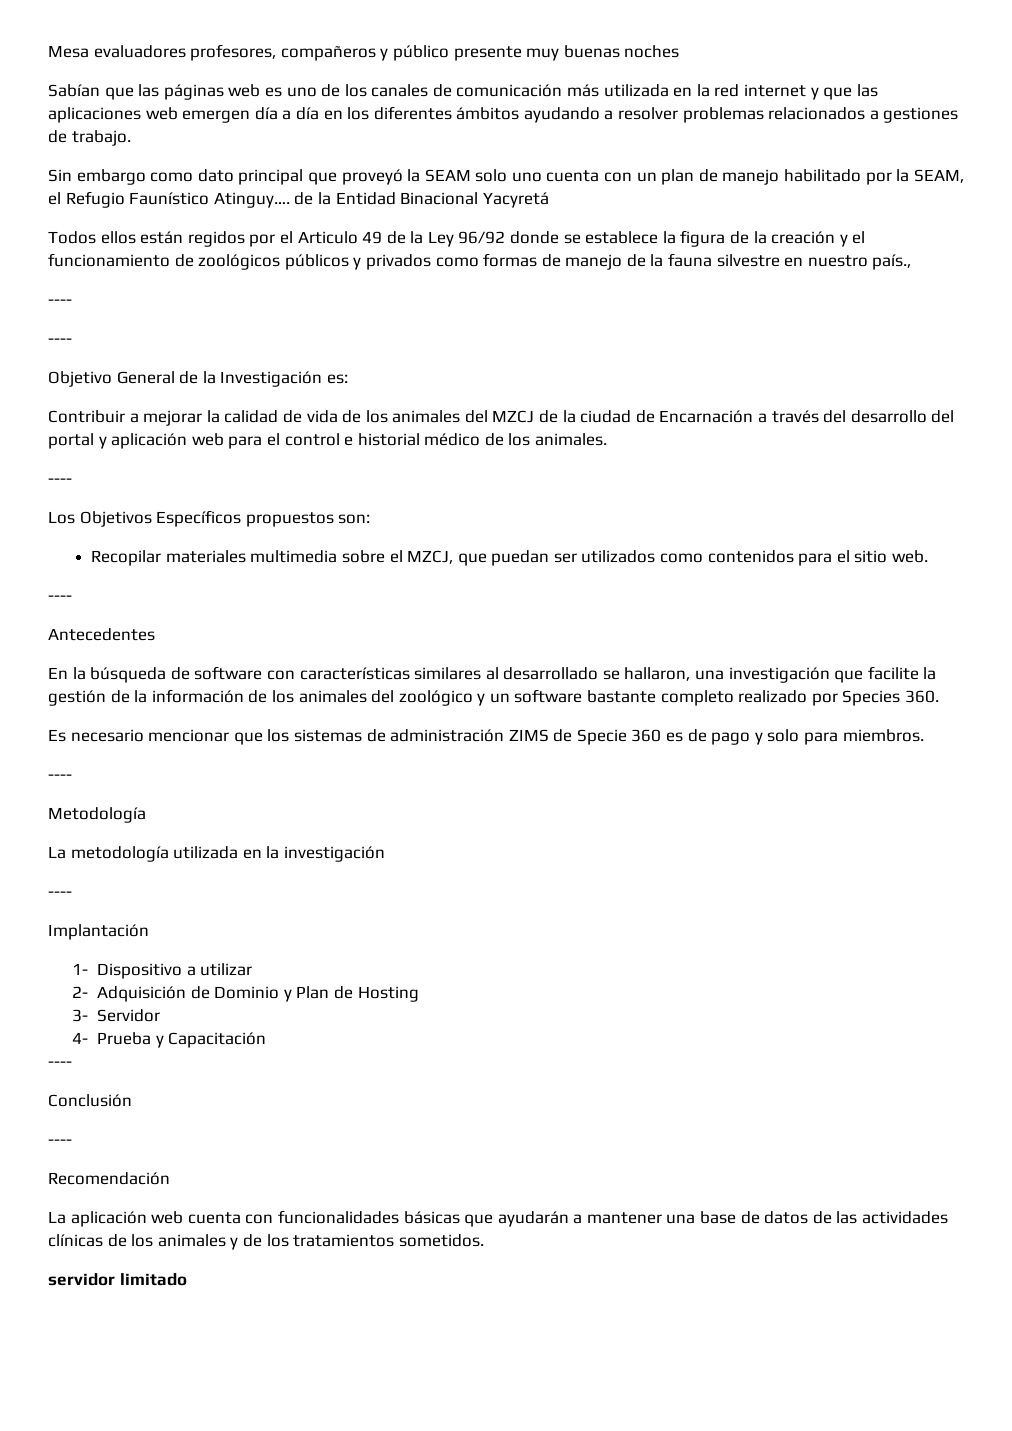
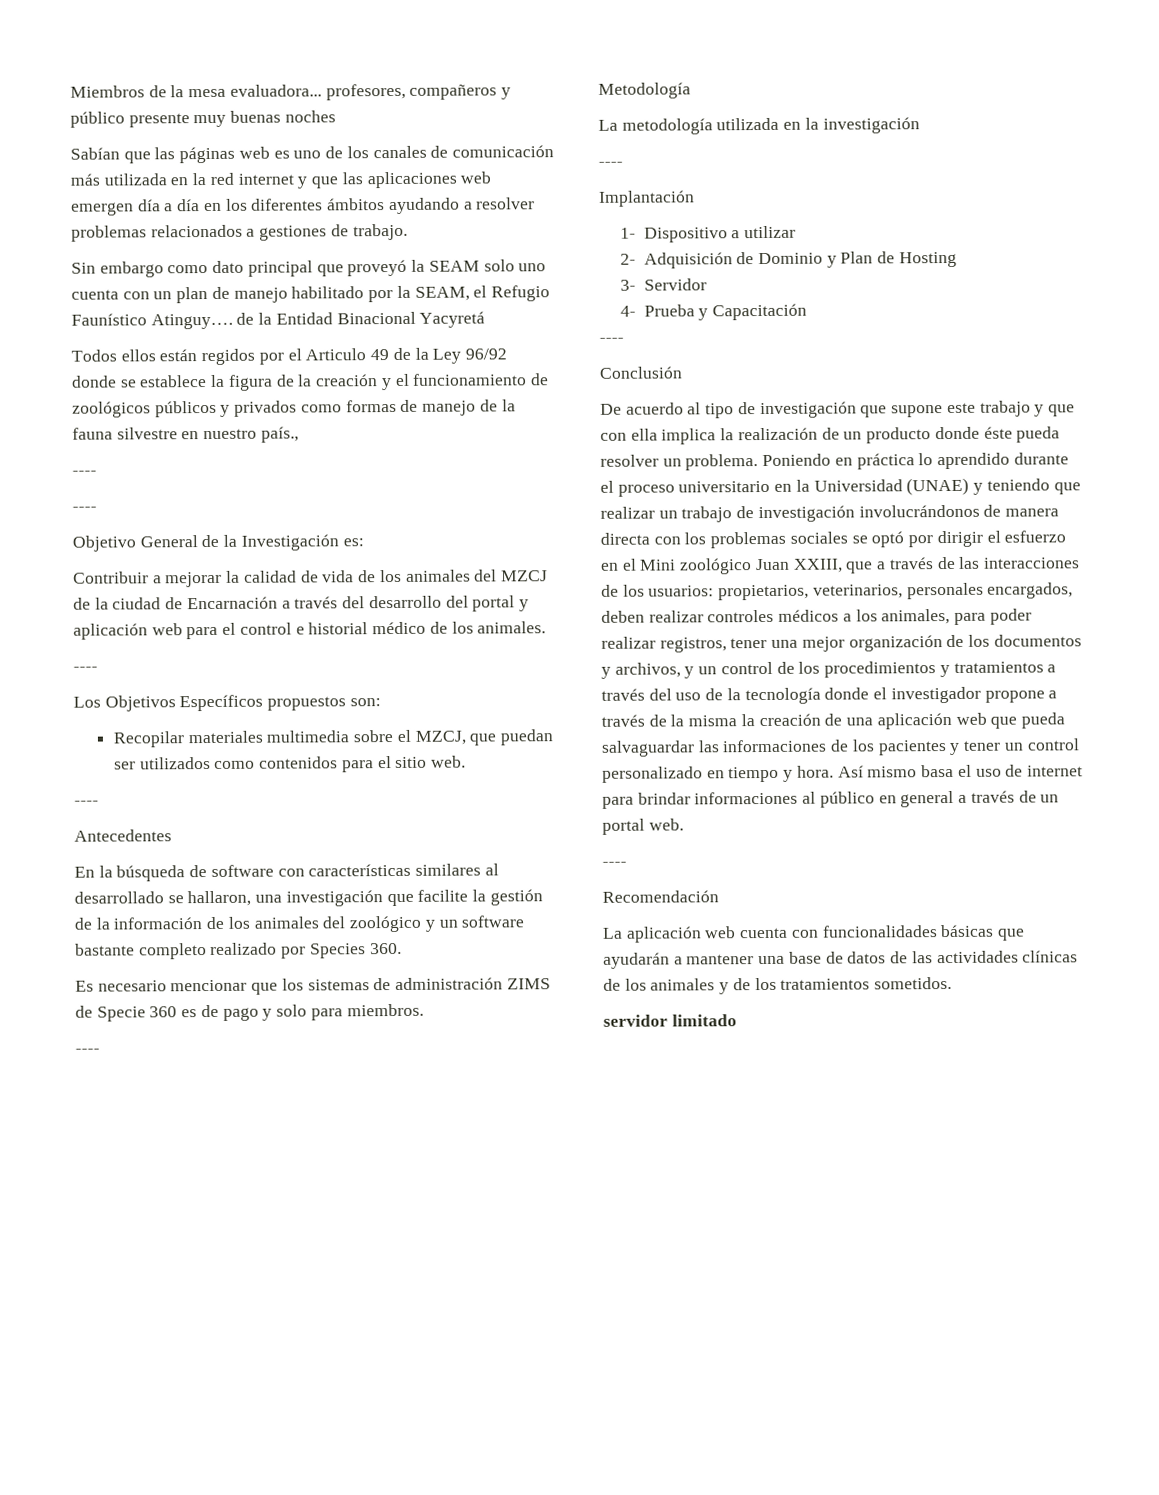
- Mesa evaluadores profesores, compañeros y público presente muy buenas noches
+ Miembros de la mesa evaluadora... profesores, compañeros y público presente muy buenas noches
+ De acuerdo al tipo de investigación que supone este trabajo y que con ella implica la realización de un producto donde éste pueda resolver un problema. Poniendo en práctica lo aprendido durante el proceso universitario en la Universidad (UNAE) y teniendo que realizar un trabajo de investigación involucrándonos de manera directa con los problemas sociales se optó por dirigir el esfuerzo en el Mini zoológico Juan XXIII, que a través de las interacciones de los usuarios: propietarios, veterinarios, personales encargados, deben realizar controles médicos a los animales, para poder realizar registros, tener una mejor organización de los documentos y archivos, y un control de los procedimientos y tratamientos a través del uso de la tecnología donde el investigador propone a través de la misma la creación de una aplicación web que pueda salvaguardar las informaciones de los pacientes y tener un control personalizado en tiempo y hora. Así mismo basa el uso de internet para brindar informaciones al público en general a través de un portal web.

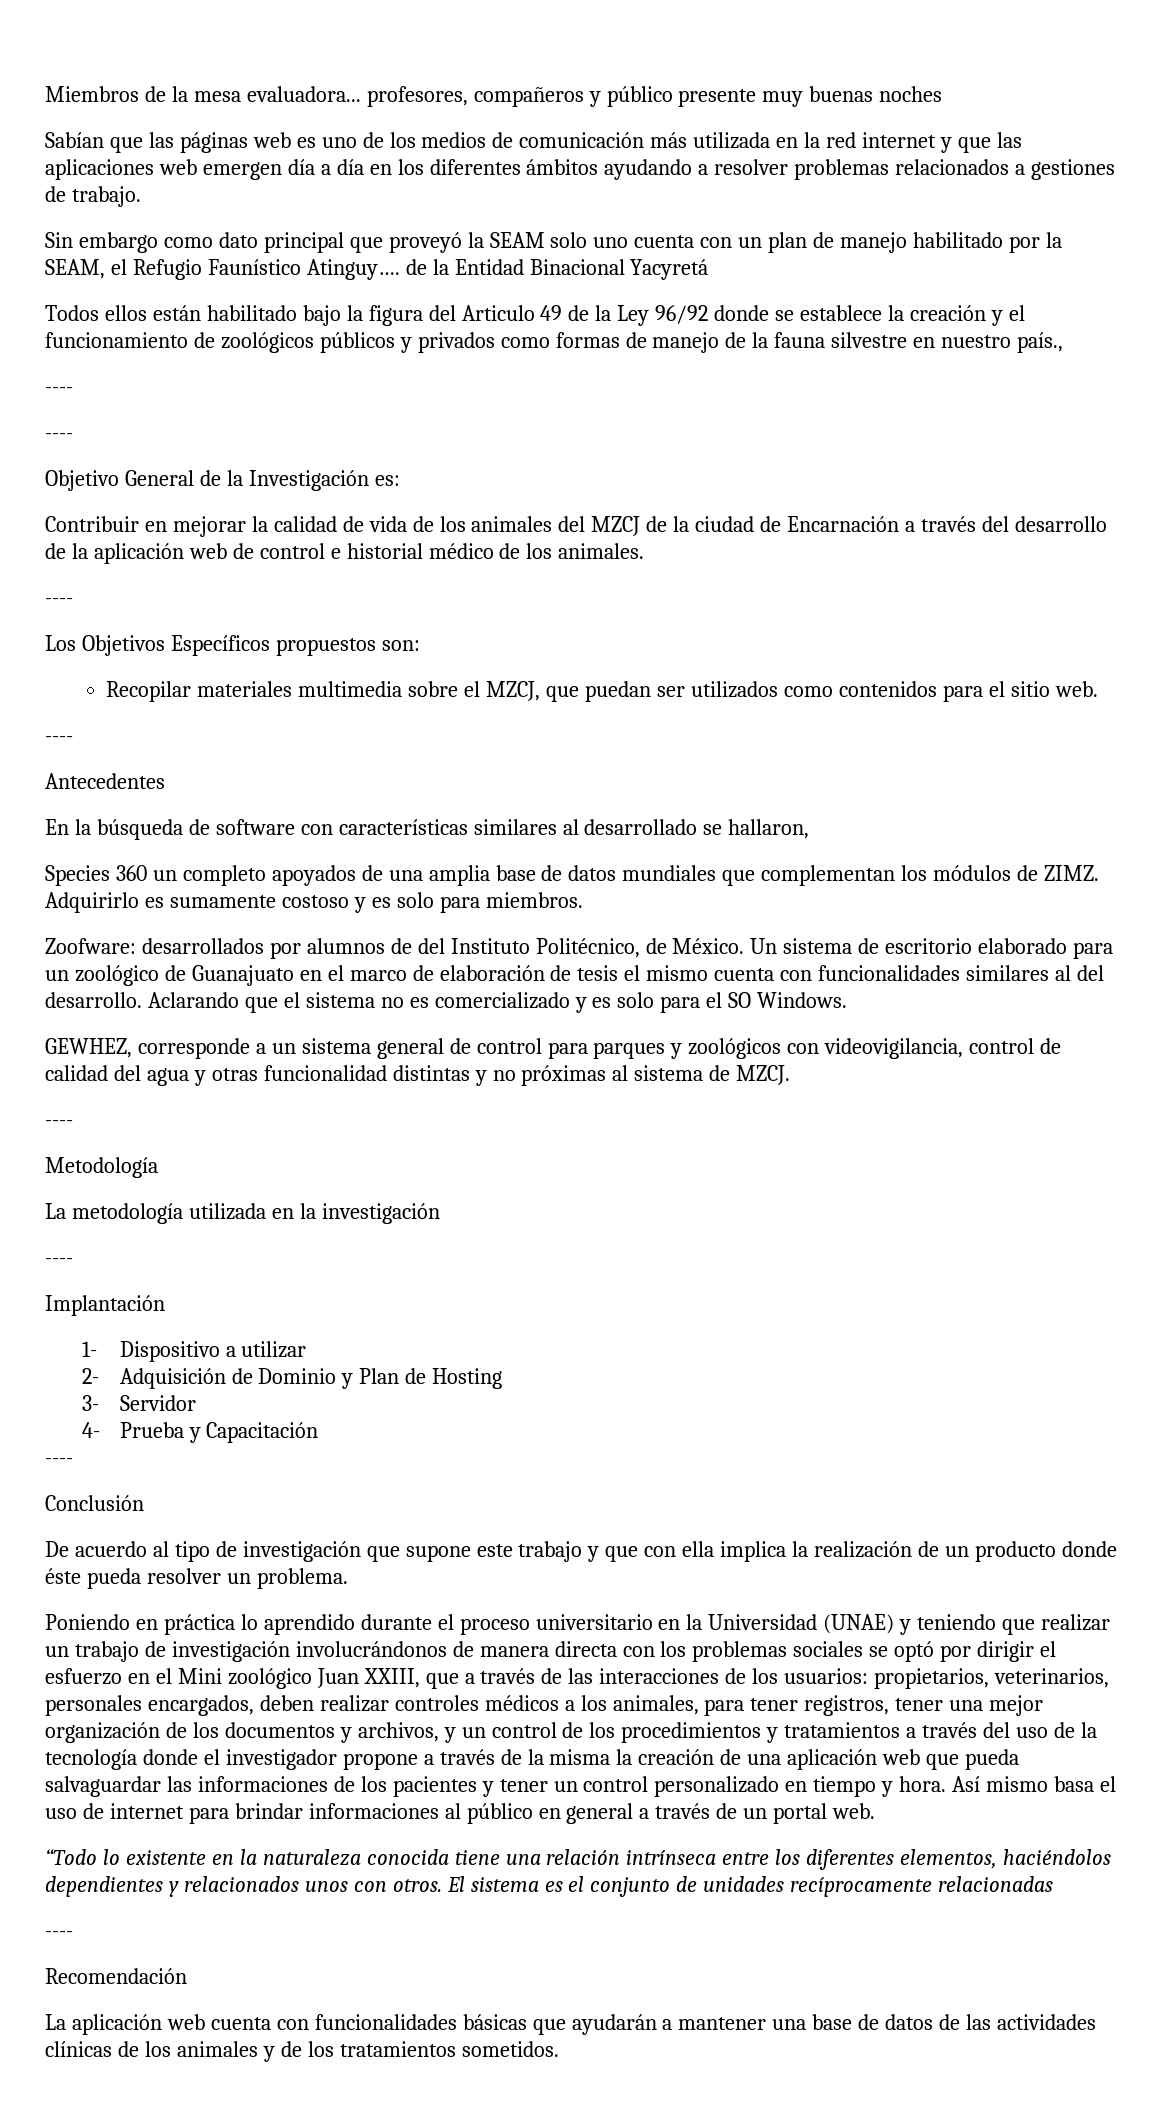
- Sabían que las páginas web es uno de los canales de comunicación más utilizada en la red internet y que las aplicaciones web emergen día a día en los diferentes ámbitos ayudando a resolver problemas relacionados a gestiones de trabajo.
+ Sabían que las páginas web es uno de los medios de comunicación más utilizada en la red internet y que las aplicaciones web emergen día a día en los diferentes ámbitos ayudando a resolver problemas relacionados a gestiones de trabajo.
- Todos ellos están regidos por el Articulo 49 de la Ley 96/92 donde se establece la figura de la creación y el funcionamiento de zoológicos públicos y privados como formas de manejo de la fauna silvestre en nuestro país.,
+ Todos ellos están habilitado bajo la figura del Articulo 49 de la Ley 96/92 donde se establece la creación y el funcionamiento de zoológicos públicos y privados como formas de manejo de la fauna silvestre en nuestro país.,
- Contribuir a mejorar la calidad de vida de los animales del MZCJ de la ciudad de Encarnación a través del desarrollo del portal y aplicación web para el control e historial médico de los animales.
+ Contribuir en mejorar la calidad de vida de los animales del MZCJ de la ciudad de Encarnación a través del desarrollo de la aplicación web de control e historial médico de los animales.
- En la búsqueda de software con características similares al desarrollado se hallaron, una investigación que facilite la gestión de la información de los animales del zoológico y un software bastante completo realizado por Species 360.
- Es necesario mencionar que los sistemas de administración ZIMS de Specie 360 es de pago y solo para miembros.
+ En la búsqueda de software con características similares al desarrollado se hallaron,
+ Species 360 un completo apoyados de una amplia base de datos mundiales que complementan los módulos de ZIMZ. Adquirirlo es sumamente costoso y es solo para miembros.
+ Zoofware: desarrollados por alumnos de del Instituto Politécnico, de México. Un sistema de escritorio elaborado para un zoológico de Guanajuato en el marco de elaboración de tesis el mismo cuenta con funcionalidades similares al del desarrollo. Aclarando que el sistema no es comercializado y es solo para el SO Windows.
+ GEWHEZ, corresponde a un sistema general de control para parques y zoológicos con videovigilancia, control de calidad del agua y otras funcionalidad distintas y no próximas al sistema de MZCJ.
- De acuerdo al tipo de investigación que supone este trabajo y que con ella implica la realización de un producto donde éste pueda resolver un problema. Poniendo en práctica lo aprendido durante el proceso universitario en la Universidad (UNAE) y teniendo que realizar un trabajo de investigación involucrándonos de manera directa con los problemas sociales se optó por dirigir el esfuerzo en el Mini zoológico Juan XXIII, que a través de las interacciones de los usuarios:
+ De acuerdo al tipo de investigación que supone este trabajo y que con ella implica la realización de un producto donde éste pueda resolver un problema.
+ Poniendo en práctica lo aprendido durante el proceso universitario en la Universidad (UNAE) y teniendo que realizar un trabajo de investigación involucrándonos de manera directa con los problemas sociales se optó por dirigir el esfuerzo en el Mini zoológico Juan XXIII, que a través de las interacciones de los usuarios:
- propietarios, veterinarios, personales encargados, deben realizar controles médicos a los animales, para poder realizar registros, tener una mejor organización de los documentos y archivos, y un control de los procedimientos y tratamientos a través del uso de la tecnología donde el investigador propone a través de la misma la creación de una aplicación web que pueda salvaguardar las informaciones de los pacientes y tener un control personalizado en tiempo y hora.
+ propietarios, veterinarios, personales encargados, deben realizar controles médicos a los animales, para tener registros, tener una mejor organización de los documentos y archivos, y un control de los procedimientos y tratamientos a través del uso de la tecnología donde el investigador propone a través de la misma la creación de una aplicación web que pueda salvaguardar las informaciones de los pacientes y tener un control personalizado en tiempo y hora.
+ “Todo lo existente en la naturaleza conocida tiene una relación intrínseca entre los diferentes elementos, haciéndolos dependientes y relacionados unos con otros. El sistema es el conjunto de unidades recíprocamente relacionadas
- servidor limitado

